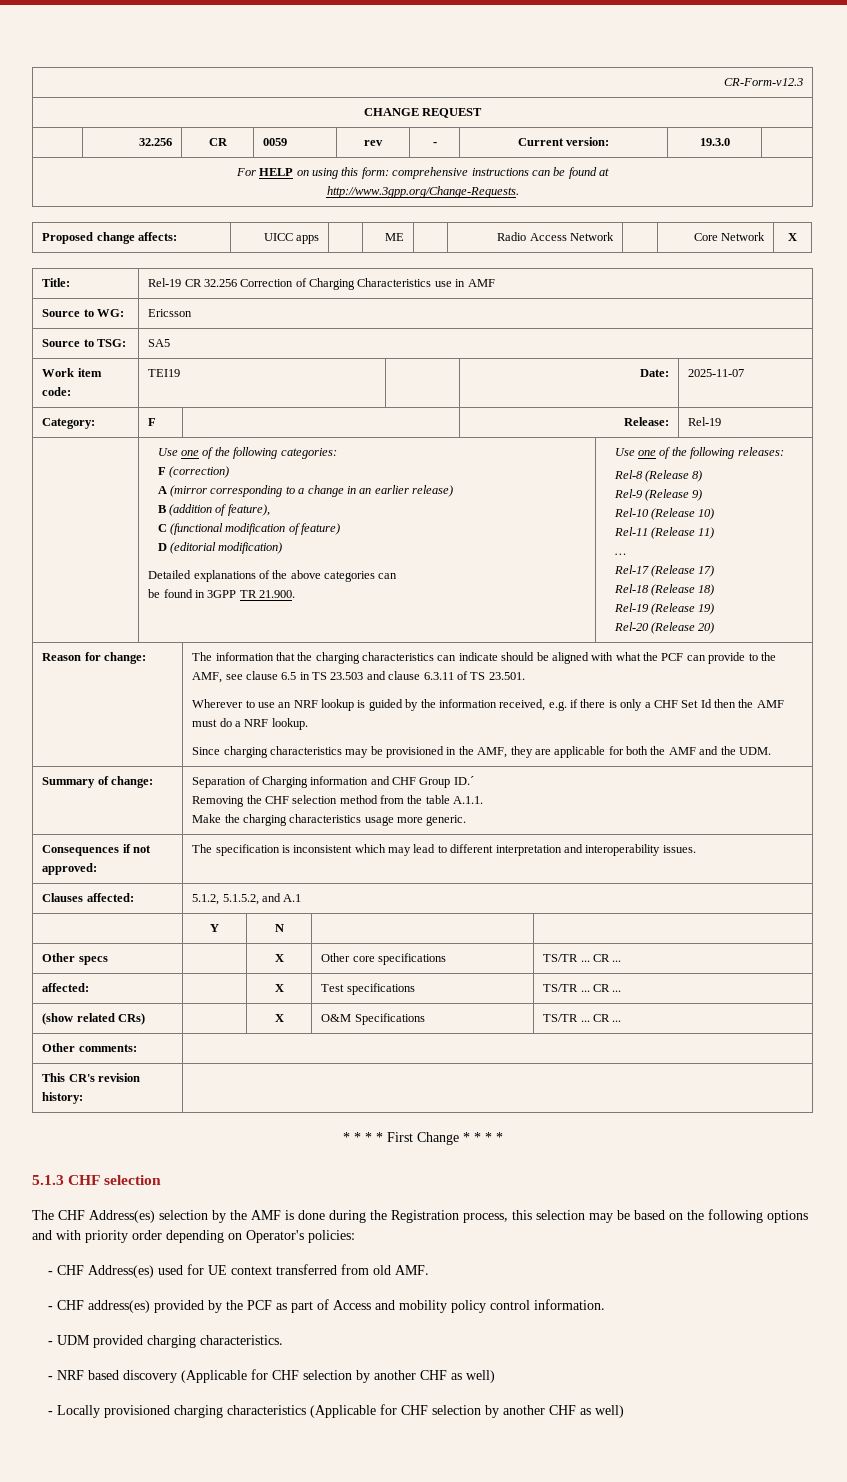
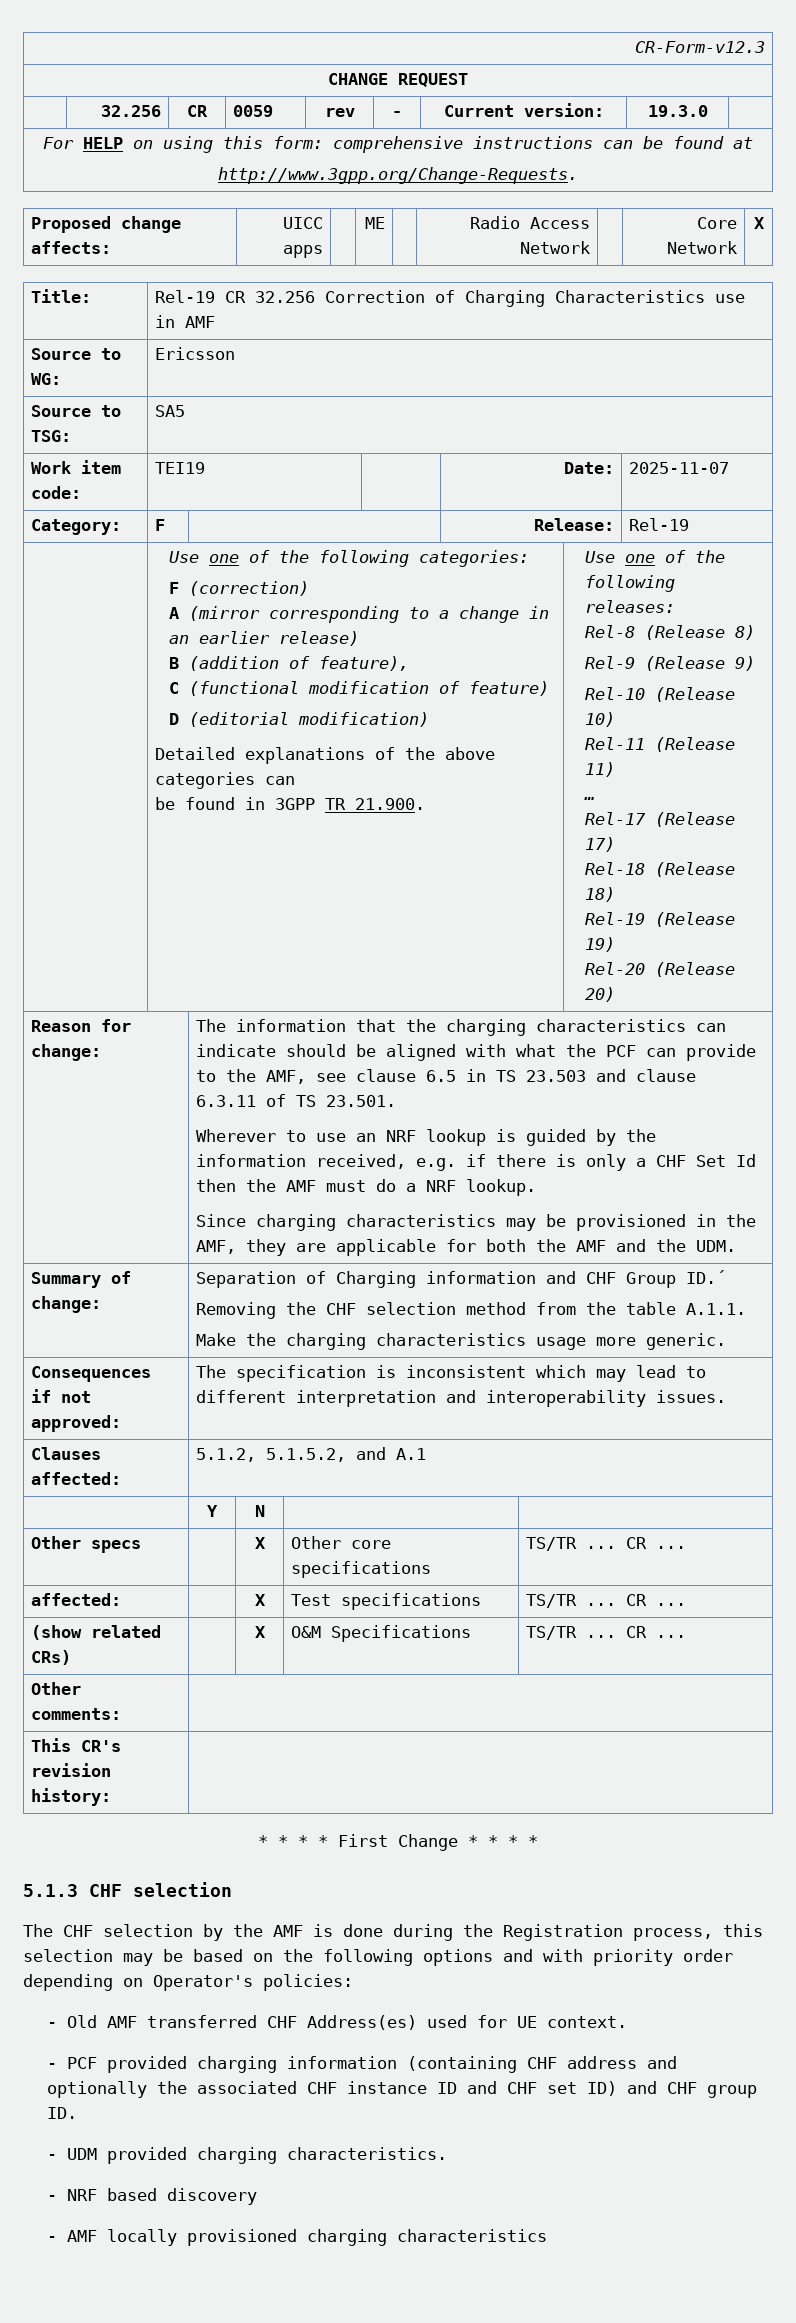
- The CHF Address(es) selection by the AMF is done during the Registration process, this selection may be based on the following options and with priority order depending on Operator's policies:
+ The CHF selection by the AMF is done during the Registration process, this selection may be based on the following options and with priority order depending on Operator's policies:
- - CHF Address(es) used for UE context transferred from old AMF.
- - CHF address(es) provided by the PCF as part of Access and mobility policy control information.
+ - Old AMF transferred CHF Address(es) used for UE context.
+ - PCF provided charging information (containing CHF address and optionally the associated CHF instance ID and CHF set ID) and CHF group ID.
- - NRF based discovery (Applicable for CHF selection by another CHF as well)
- - Locally provisioned charging characteristics (Applicable for CHF selection by another CHF as well)
+ - NRF based discovery
+ - AMF locally provisioned charging characteristics

